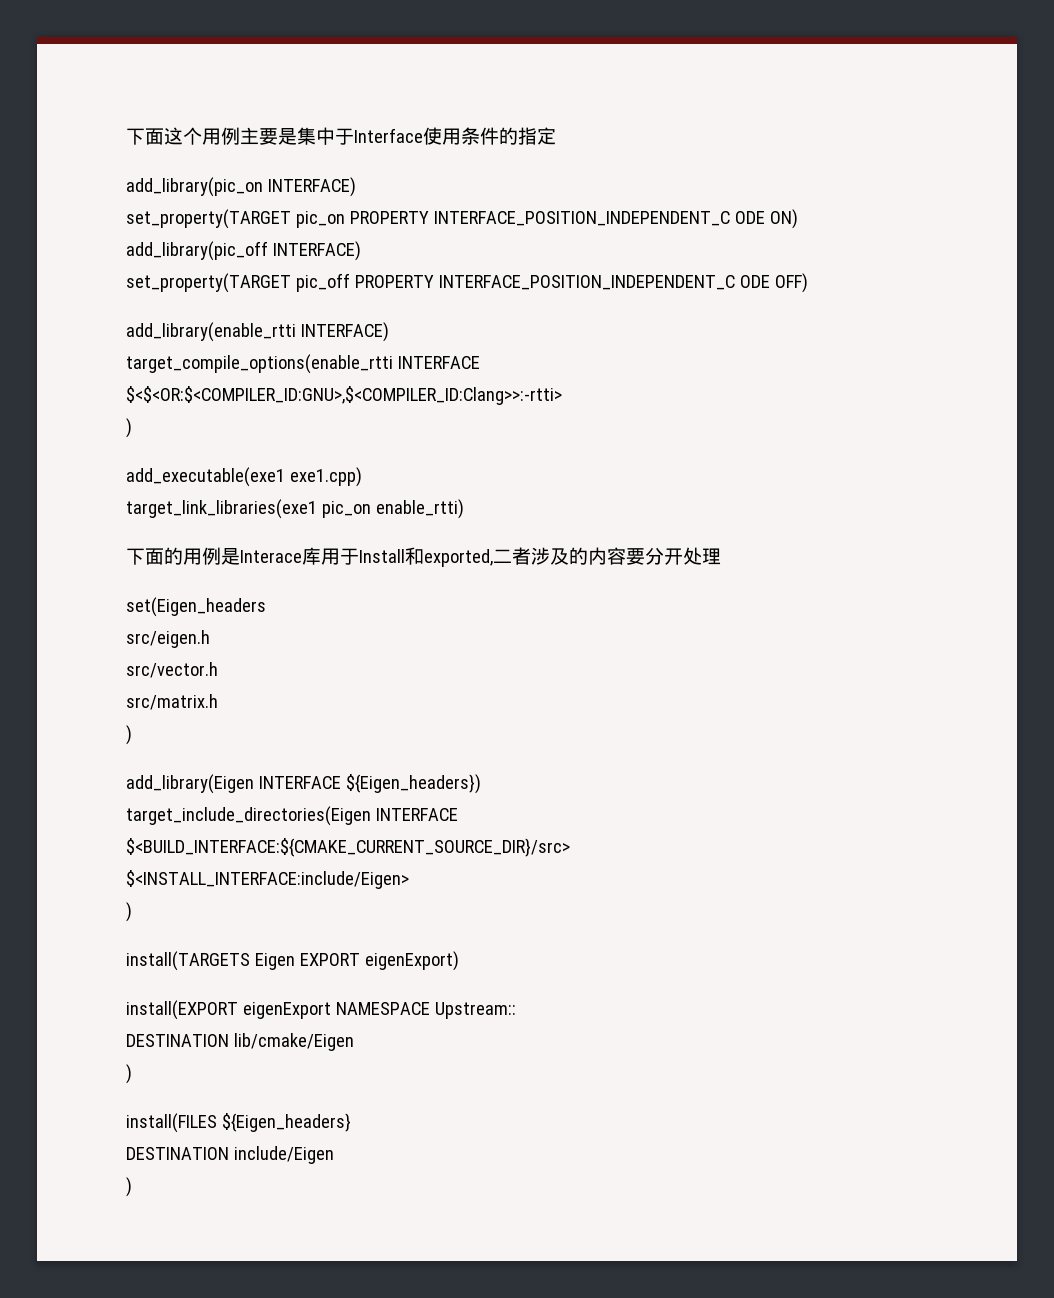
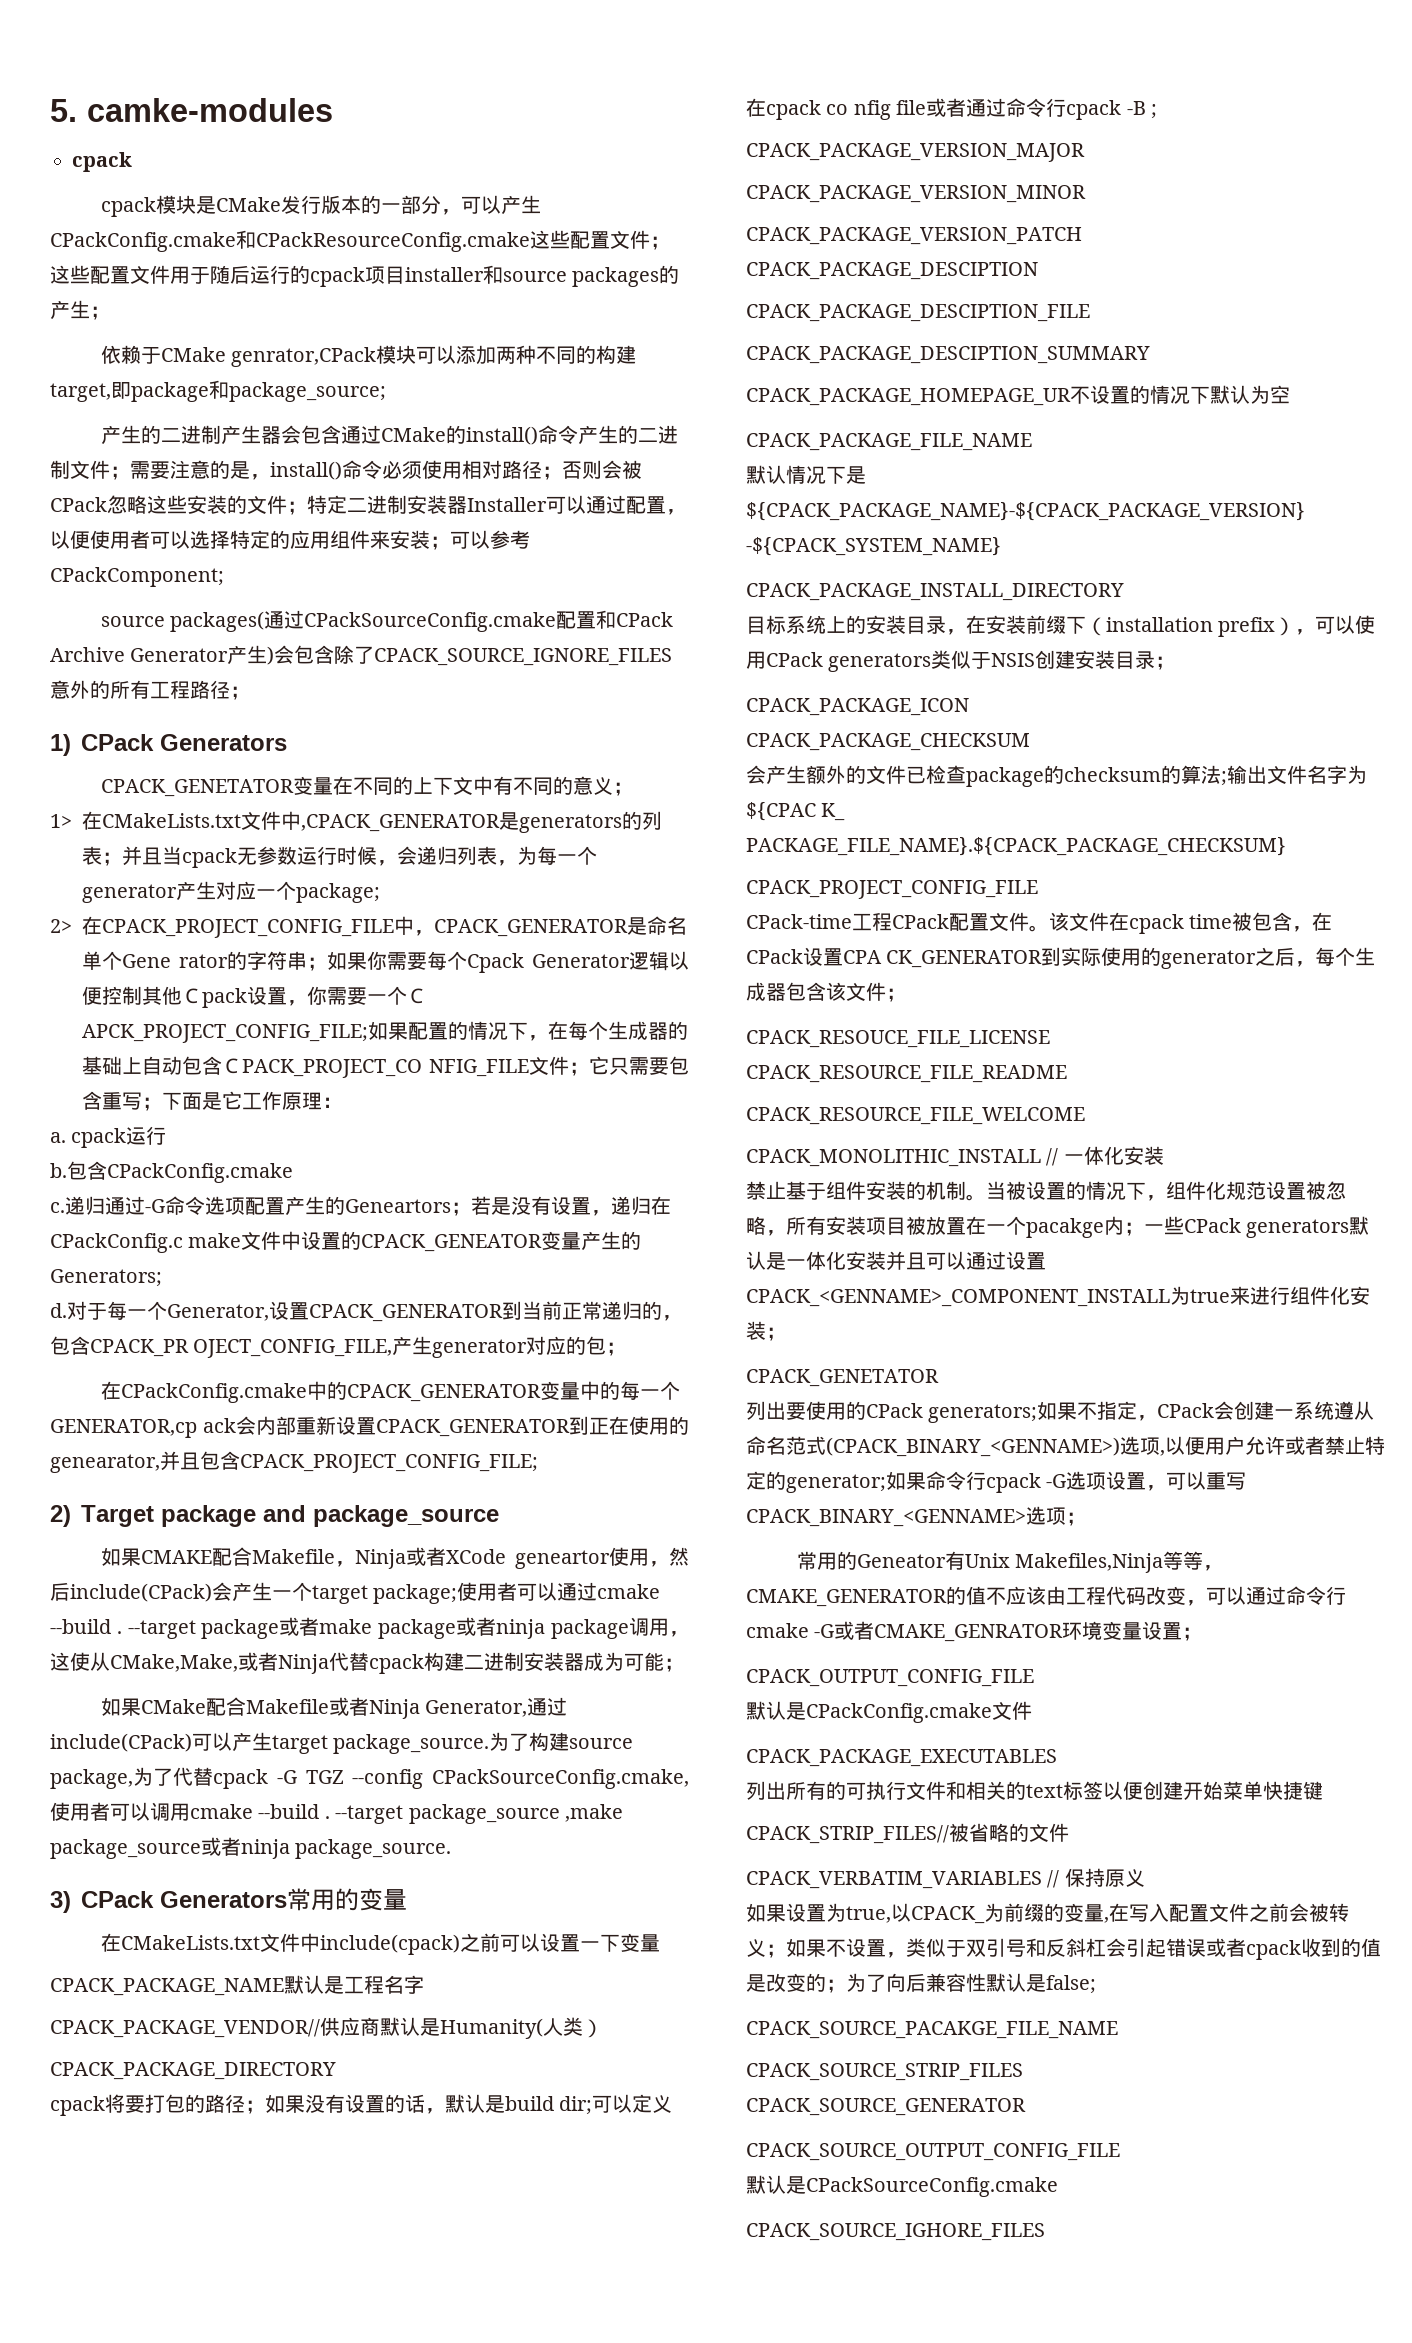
- 下面这个用例主要是集中于Interface使用条件的指定
- add_library(pic_on INTERFACE)
- set_property(TARGET pic_on PROPERTY INTERFACE_POSITION_INDEPENDENT_C ODE ON)
- add_library(pic_off INTERFACE)
- set_property(TARGET pic_off PROPERTY INTERFACE_POSITION_INDEPENDENT_C ODE OFF)
- add_library(enable_rtti INTERFACE)
- target_compile_options(enable_rtti INTERFACE
- $<$<OR:$<COMPILER_ID:GNU>,$<COMPILER_ID:Clang>>:-rtti>
- )
- add_executable(exe1 exe1.cpp)
- target_link_libraries(exe1 pic_on enable_rtti)
- 下面的用例是Interace库用于Install和exported,二者涉及的内容要分开处理
- set(Eigen_headers
- src/eigen.h
- src/vector.h
- src/matrix.h
- )
- add_library(Eigen INTERFACE ${Eigen_headers})
- target_include_directories(Eigen INTERFACE
- $<BUILD_INTERFACE:${CMAKE_CURRENT_SOURCE_DIR}/src>
- $<INSTALL_INTERFACE:include/Eigen>
- )
- install(TARGETS Eigen EXPORT eigenExport)
- install(EXPORT eigenExport NAMESPACE Upstream::
- DESTINATION lib/cmake/Eigen
- )
- install(FILES ${Eigen_headers}
- DESTINATION include/Eigen
- )
+ 5. camke-modules
+ cpack
+ cpack模块是CMake发行版本的一部分，可以产生CPackConfig.cmake和CPackResourceConfig.cmake这些配置文件；这些配置文件用于随后运行的cpack项目installer和source packages的产生；
+ 依赖于CMake genrator,CPack模块可以添加两种不同的构建target,即package和package_source;
+ 产生的二进制产生器会包含通过CMake的install()命令产生的二进制文件；需要注意的是，install()命令必须使用相对路径；否则会被CPack忽略这些安装的文件；特定二进制安装器Installer可以通过配置，以便使用者可以选择特定的应用组件来安装；可以参考CPackComponent;
+ source packages(通过CPackSourceConfig.cmake配置和CPack Archive Generator产生)会包含除了CPACK_SOURCE_IGNORE_FILES意外的所有工程路径；
+ 1) CPack Generators
+ CPACK_GENETATOR变量在不同的上下文中有不同的意义；
+ 1>在CMakeLists.txt文件中,CPACK_GENERATOR是generators的列表；并且当cpack无参数运行时候，会递归列表，为每一个generator产生对应一个package;
+ 2>在CPACK_PROJECT_CONFIG_FILE中，CPACK_GENERATOR是命名单个Gene rator的字符串；如果你需要每个Cpack Generator逻辑以便控制其他Ｃpack设置，你需要一个ＣAPCK_PROJECT_CONFIG_FILE;如果配置的情况下，在每个生成器的基础上自动包含ＣPACK_PROJECT_CO NFIG_FILE文件；它只需要包含重写；下面是它工作原理：
+ a. cpack运行
+ b.包含CPackConfig.cmake
+ c.递归通过-G命令选项配置产生的Geneartors；若是没有设置，递归在CPackConfig.c make文件中设置的CPACK_GENEATOR变量产生的Generators;
+ d.对于每一个Generator,设置CPACK_GENERATOR到当前正常递归的，包含CPACK_PR OJECT_CONFIG_FILE,产生generator对应的包；
+ 在CPackConfig.cmake中的CPACK_GENERATOR变量中的每一个GENERATOR,cp ack会内部重新设置CPACK_GENERATOR到正在使用的genearator,并且包含CPACK_PROJECT_CONFIG_FILE;
+ 2) Target package and package_source
+ 如果CMAKE配合Makefile，Ninja或者XCode geneartor使用，然后include(CPack)会产生一个target package;使用者可以通过cmake --build . --target package或者make package或者ninja package调用，这使从CMake,Make,或者Ninja代替cpack构建二进制安装器成为可能；
+ 如果CMake配合Makefile或者Ninja Generator,通过include(CPack)可以产生target package_source.为了构建source package,为了代替cpack -G TGZ --config CPackSourceConfig.cmake,使用者可以调用cmake --build . --target package_source ,make package_source或者ninja package_source.
+ 3) CPack Generators常用的变量
+ 在CMakeLists.txt文件中include(cpack)之前可以设置一下变量
+ CPACK_PACKAGE_NAME默认是工程名字
+ CPACK_PACKAGE_VENDOR//供应商默认是Humanity(人类）
+ CPACK_PACKAGE_DIRECTORY
+ cpack将要打包的路径；如果没有设置的话，默认是build dir;可以定义在cpack co nfig file或者通过命令行cpack -B ;
+ CPACK_PACKAGE_VERSION_MAJOR
+ CPACK_PACKAGE_VERSION_MINOR
+ CPACK_PACKAGE_VERSION_PATCH
+ CPACK_PACKAGE_DESCIPTION
+ CPACK_PACKAGE_DESCIPTION_FILE
+ CPACK_PACKAGE_DESCIPTION_SUMMARY
+ CPACK_PACKAGE_HOMEPAGE_UR不设置的情况下默认为空
+ CPACK_PACKAGE_FILE_NAME
+ 默认情况下是${CPACK_PACKAGE_NAME}-${CPACK_PACKAGE_VERSION} -${CPACK_SYSTEM_NAME}
+ CPACK_PACKAGE_INSTALL_DIRECTORY
+ 目标系统上的安装目录，在安装前缀下（installation prefix），可以使用CPack generators类似于NSIS创建安装目录；
+ CPACK_PACKAGE_ICON
+ CPACK_PACKAGE_CHECKSUM
+ 会产生额外的文件已检查package的checksum的算法;输出文件名字为${CPAC K_ PACKAGE_FILE_NAME}.${CPACK_PACKAGE_CHECKSUM}
+ CPACK_PROJECT_CONFIG_FILE
+ CPack-time工程CPack配置文件。该文件在cpack time被包含，在CPack设置CPA CK_GENERATOR到实际使用的generator之后，每个生成器包含该文件；
+ CPACK_RESOUCE_FILE_LICENSE
+ CPACK_RESOURCE_FILE_README
+ CPACK_RESOURCE_FILE_WELCOME
+ CPACK_MONOLITHIC_INSTALL // 一体化安装
+ 禁止基于组件安装的机制。当被设置的情况下，组件化规范设置被忽略，所有安装项目被放置在一个pacakge内；一些CPack generators默认是一体化安装并且可以通过设置CPACK_<GENNAME>_COMPONENT_INSTALL为true来进行组件化安装；
+ CPACK_GENETATOR
+ 列出要使用的CPack generators;如果不指定，CPack会创建一系统遵从命名范式(CPACK_BINARY_<GENNAME>)选项,以便用户允许或者禁止特定的generator;如果命令行cpack -G选项设置，可以重写CPACK_BINARY_<GENNAME>选项；
+ 常用的Geneator有Unix Makefiles,Ninja等等，CMAKE_GENERATOR的值不应该由工程代码改变，可以通过命令行cmake -G或者CMAKE_GENRATOR环境变量设置；
+ CPACK_OUTPUT_CONFIG_FILE
+ 默认是CPackConfig.cmake文件
+ CPACK_PACKAGE_EXECUTABLES
+ 列出所有的可执行文件和相关的text标签以便创建开始菜单快捷键
+ CPACK_STRIP_FILES//被省略的文件
+ CPACK_VERBATIM_VARIABLES // 保持原义
+ 如果设置为true,以CPACK_为前缀的变量,在写入配置文件之前会被转义；如果不设置，类似于双引号和反斜杠会引起错误或者cpack收到的值是改变的；为了向后兼容性默认是false;
+ CPACK_SOURCE_PACAKGE_FILE_NAME
+ CPACK_SOURCE_STRIP_FILES
+ CPACK_SOURCE_GENERATOR
+ CPACK_SOURCE_OUTPUT_CONFIG_FILE
+ 默认是CPackSourceConfig.cmake
+ CPACK_SOURCE_IGHORE_FILES

